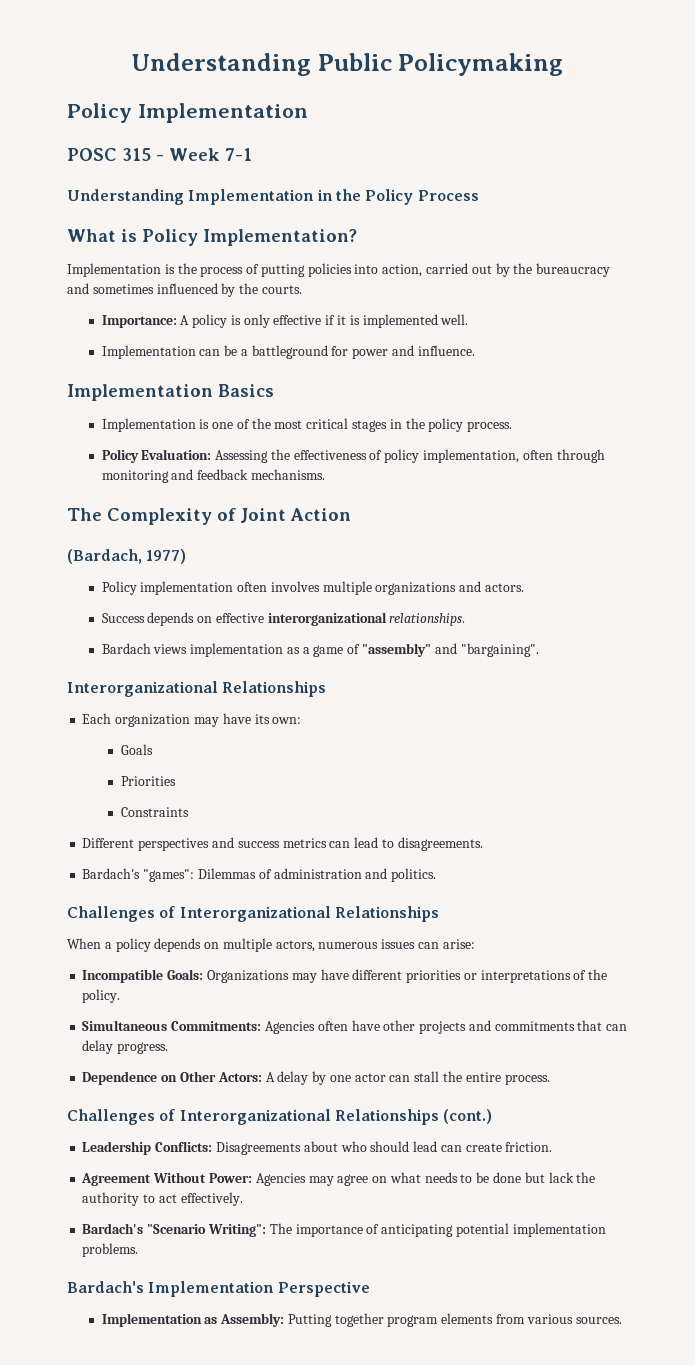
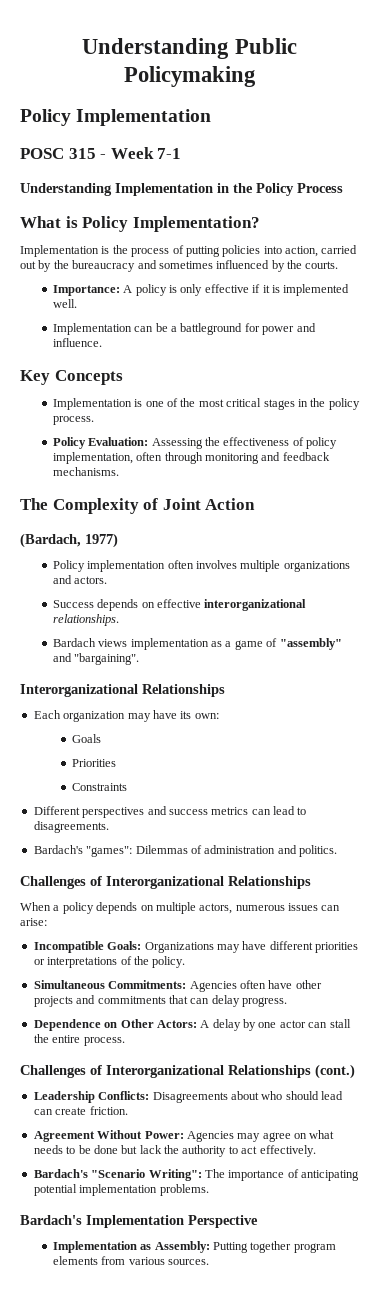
- Implementation Basics
+ Key Concepts

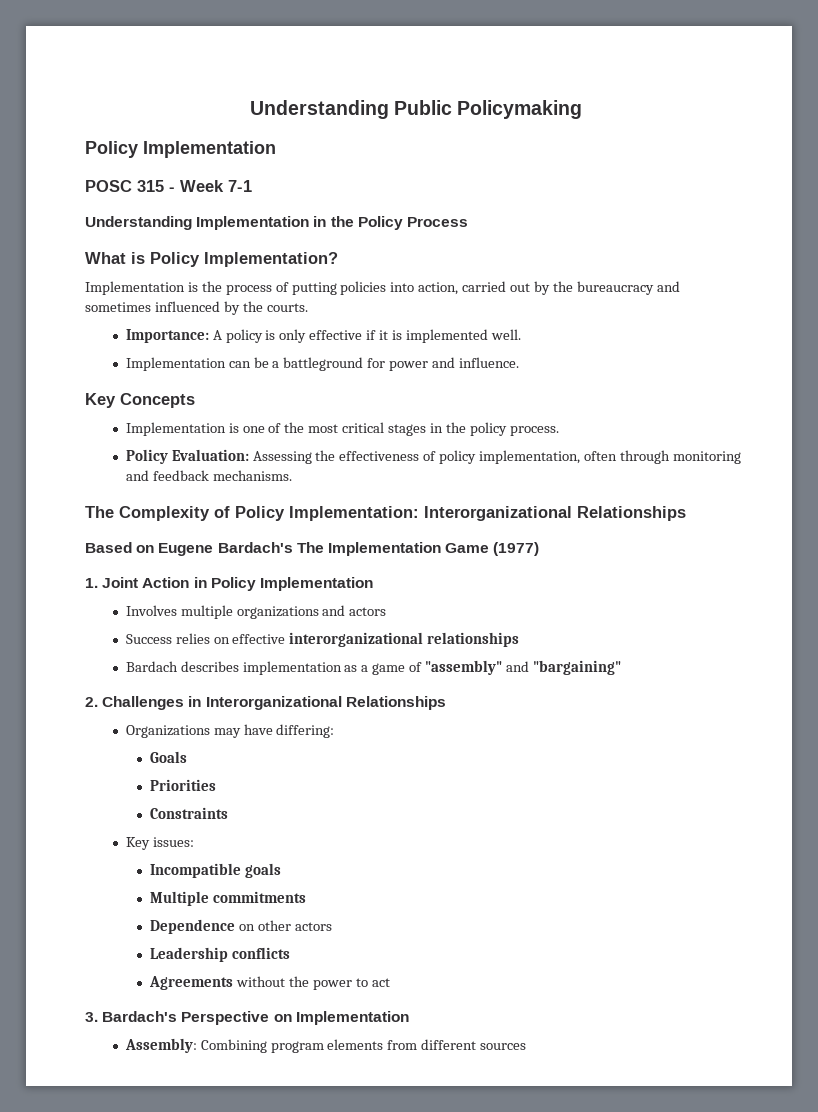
- The Complexity of Joint Action
- (Bardach, 1977)
- Policy implementation often involves multiple organizations and actors.
+ The Complexity of Policy Implementation: Interorganizational Relationships
+ Based on Eugene Bardach's The Implementation Game (1977)
+ 1. Joint Action in Policy Implementation
+ Involves multiple organizations and actors
- Success depends on effective interorganizational relationships.
+ Success relies on effective interorganizational relationships
- Bardach views implementation as a game of "assembly" and "bargaining".
- Interorganizational Relationships
- Each organization may have its own:
+ Bardach describes implementation as a game of "assembly" and "bargaining"
+ 2. Challenges in Interorganizational Relationships
+ Organizations may have differing:
  Goals
  Priorities
  Constraints
- Different perspectives and success metrics can lead to disagreements.
- Bardach's "games": Dilemmas of administration and politics.
- Challenges of Interorganizational Relationships
- When a policy depends on multiple actors, numerous issues can arise:
- Incompatible Goals: Organizations may have different priorities or interpretations of the policy.
- Simultaneous Commitments: Agencies often have other projects and commitments that can delay progress.
- Dependence on Other Actors: A delay by one actor can stall the entire process.
- Challenges of Interorganizational Relationships (cont.)
- Leadership Conflicts: Disagreements about who should lead can create friction.
- Agreement Without Power: Agencies may agree on what needs to be done but lack the authority to act effectively.
- Bardach's "Scenario Writing": The importance of anticipating potential implementation problems.
- Bardach's Implementation Perspective
- Implementation as Assembly: Putting together program elements from various sources.
+ Key issues:
+ Incompatible goals
+ Multiple commitments
+ Dependence on other actors
+ Leadership conflicts
+ Agreements without the power to act
+ 3. Bardach's Perspective on Implementation
+ Assembly: Combining program elements from different sources

